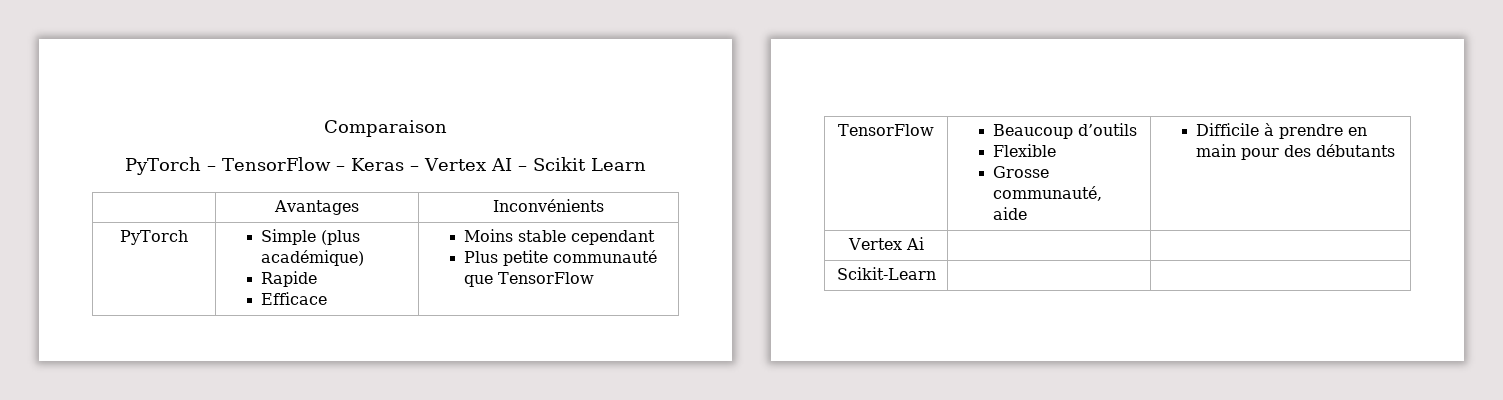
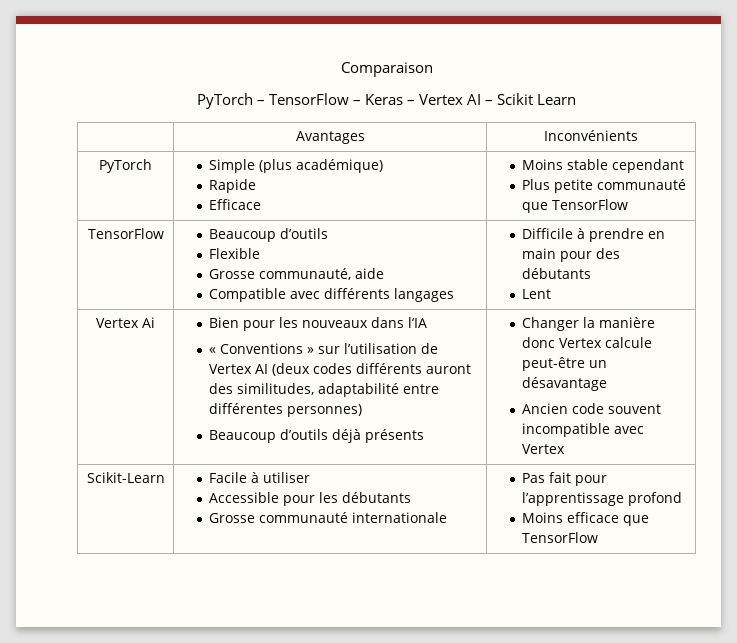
  TensorFlow | Beaucoup d’outils
  Flexible
- Grosse communauté, aide | Difficile à prendre en main pour des débutants
+ Grosse communauté, aide
+ Compatible avec différents langages | Difficile à prendre en main pour des débutants
+ Lent
- Scikit-Learn | |
+ Bien pour les nouveaux dans l’IA
+ « Conventions » sur l’utilisation de Vertex AI (deux codes différents auront des similitudes, adaptabilité entre différentes personnes)
+ Beaucoup d’outils déjà présents | Changer la manière donc Vertex calcule peut-être un désavantage
+ Ancien code souvent incompatible avec Vertex
+ Scikit-Learn | Facile à utiliser
+ Accessible pour les débutants
+ Grosse communauté internationale | Pas fait pour l’apprentissage profond
+ Moins efficace que TensorFlow

